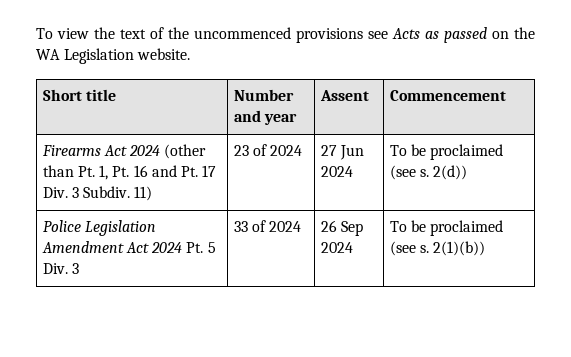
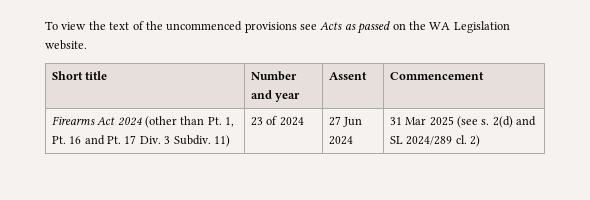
- Firearms Act 2024 (other than Pt. 1, Pt. 16 and Pt. 17 Div. 3 Subdiv. 11) | 23 of 2024 | 27 Jun 2024 | To be proclaimed (see s. 2(d))
- Police Legislation Amendment Act 2024 Pt. 5 Div. 3 | 33 of 2024 | 26 Sep 2024 | To be proclaimed (see s. 2(1)(b))
+ Firearms Act 2024 (other than Pt. 1, Pt. 16 and Pt. 17 Div. 3 Subdiv. 11) | 23 of 2024 | 27 Jun 2024 | 31 Mar 2025 (see s. 2(d) and SL 2024/289 cl. 2)

